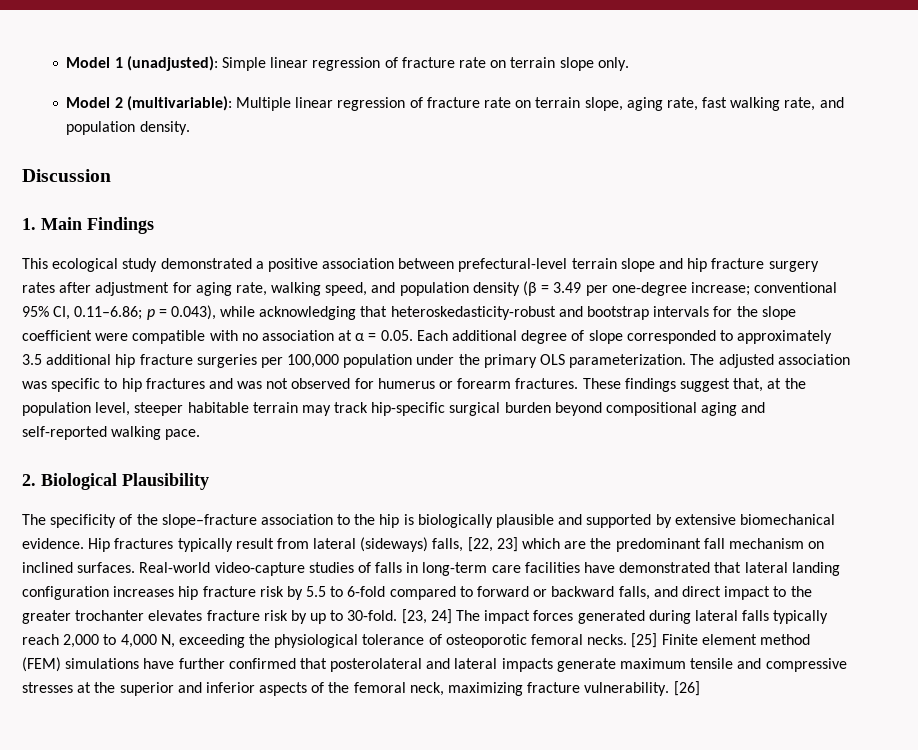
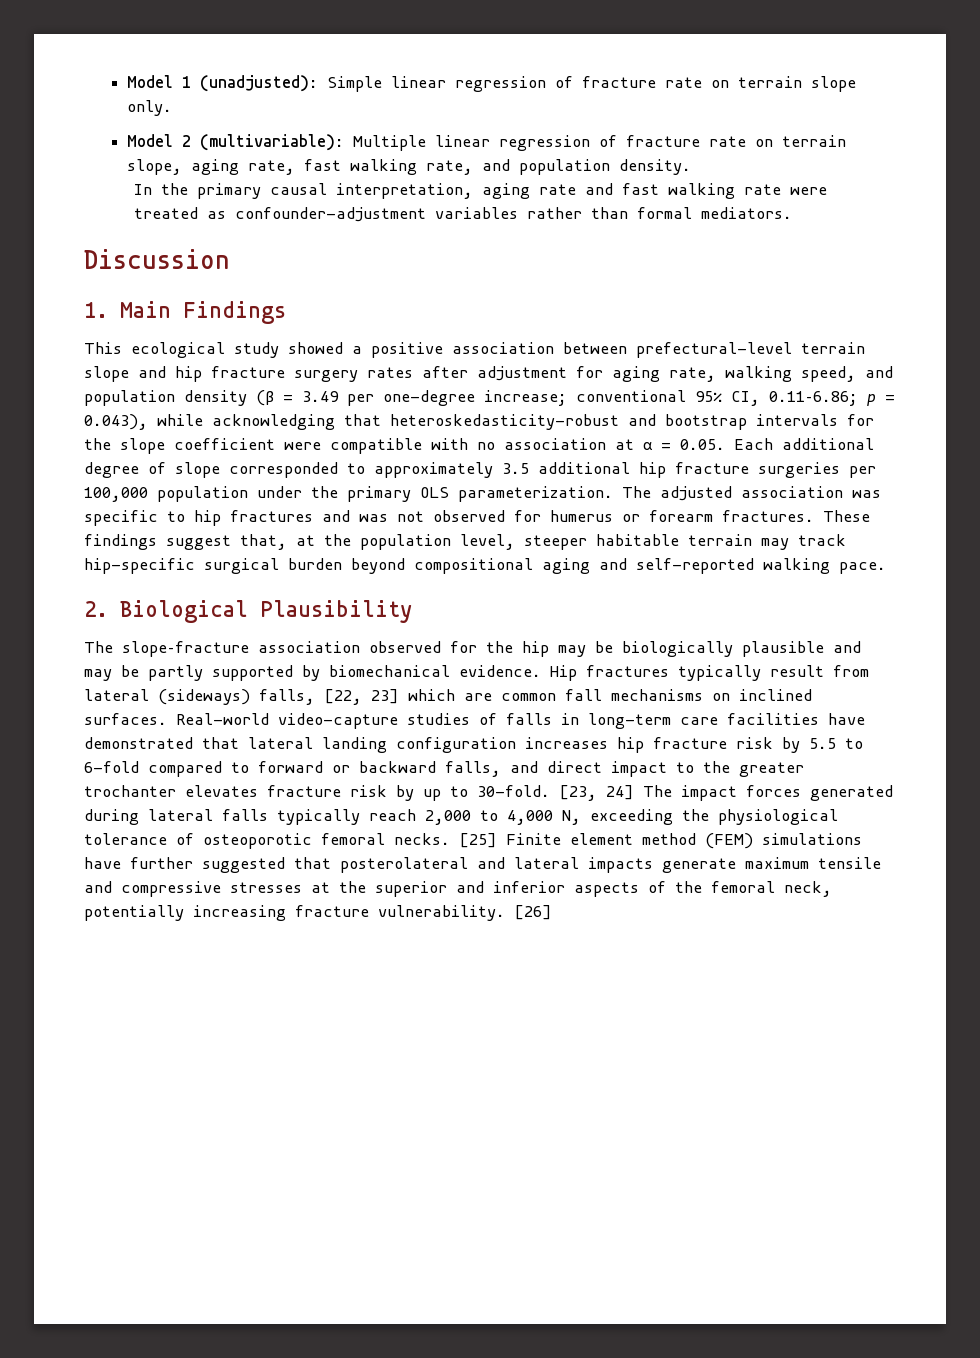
+ In the primary causal interpretation, aging rate and fast walking rate were treated as confounder-adjustment variables rather than formal mediators.
- This ecological study demonstrated a positive association between prefectural-level terrain slope and hip fracture surgery rates after adjustment for aging rate, walking speed, and population density (β = 3.49 per one-degree increase;
+ This ecological study showed a positive association between prefectural-level terrain slope and hip fracture surgery rates after adjustment for aging rate, walking speed, and population density (β = 3.49 per one-degree increase;
- The specificity of the slope–fracture association to the hip is biologically plausible and supported by extensive biomechanical evidence.
+ The slope–fracture association observed for the hip may be biologically plausible and may be partly supported by biomechanical evidence.
- Hip fractures typically result from lateral (sideways) falls, [22, 23] which are the predominant fall mechanism on inclined surfaces.
+ Hip fractures typically result from lateral (sideways) falls, [22, 23] which are common fall mechanisms on inclined surfaces.
- [25] Finite element method (FEM) simulations have further confirmed that posterolateral and lateral impacts generate maximum tensile and compressive stresses at the superior and inferior aspects of the femoral neck, maximizing fracture vulnerability.
+ [25] Finite element method (FEM) simulations have further suggested that posterolateral and lateral impacts generate maximum tensile and compressive stresses at the superior and inferior aspects of the femoral neck, potentially increasing fracture vulnerability.

